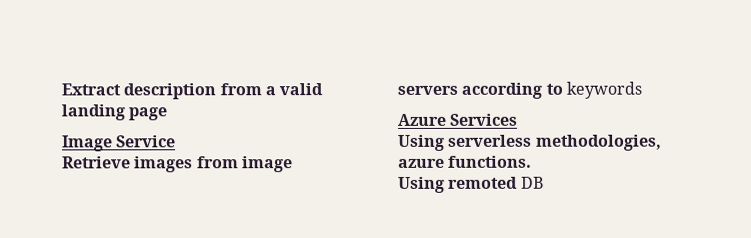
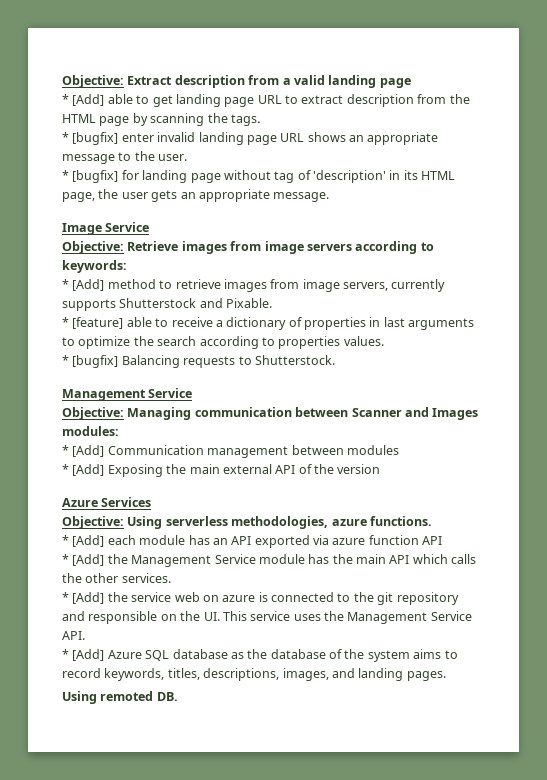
- Extract description from a valid landing page
+ Objective: Extract description from a valid landing page
+ * [Add] able to get landing page URL to extract description from the HTML page by scanning the tags.
+ * [bugfix] enter invalid landing page URL shows an appropriate message to the user.
+ * [bugfix] for landing page without tag of 'description' in its HTML page, the user gets an appropriate message.
- Retrieve images from image servers according to keywords
+ Objective: Retrieve images from image servers according to keywords:
+ * [Add] method to retrieve images from image servers, currently supports Shutterstock and Pixable.
+ * [feature] able to receive a dictionary of properties in last arguments to optimize the search according to properties values.
+ * [bugfix] Balancing requests to Shutterstock.
+ Management Service
+ Objective: Managing communication between Scanner and Images modules:
+ * [Add] Communication management between modules
+ * [Add] Exposing the main external API of the version
- Using serverless methodologies, azure functions.
+ Objective: Using serverless methodologies, azure functions.
+ * [Add] each module has an API exported via azure function API
+ * [Add] the Management Service module has the main API which calls the other services.
+ * [Add] the service web on azure is connected to the git repository and responsible on the UI. This service uses the Management Service API.
+ * [Add] Azure SQL database as the database of the system aims to record keywords, titles, descriptions, images, and landing pages.
- Using remoted DB
+ Using remoted DB.

